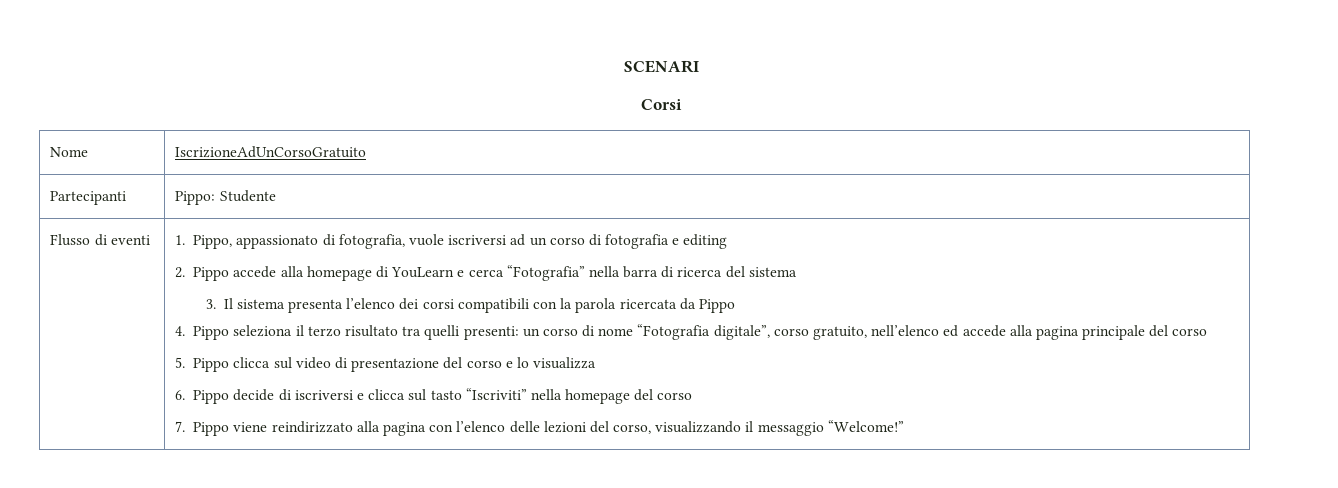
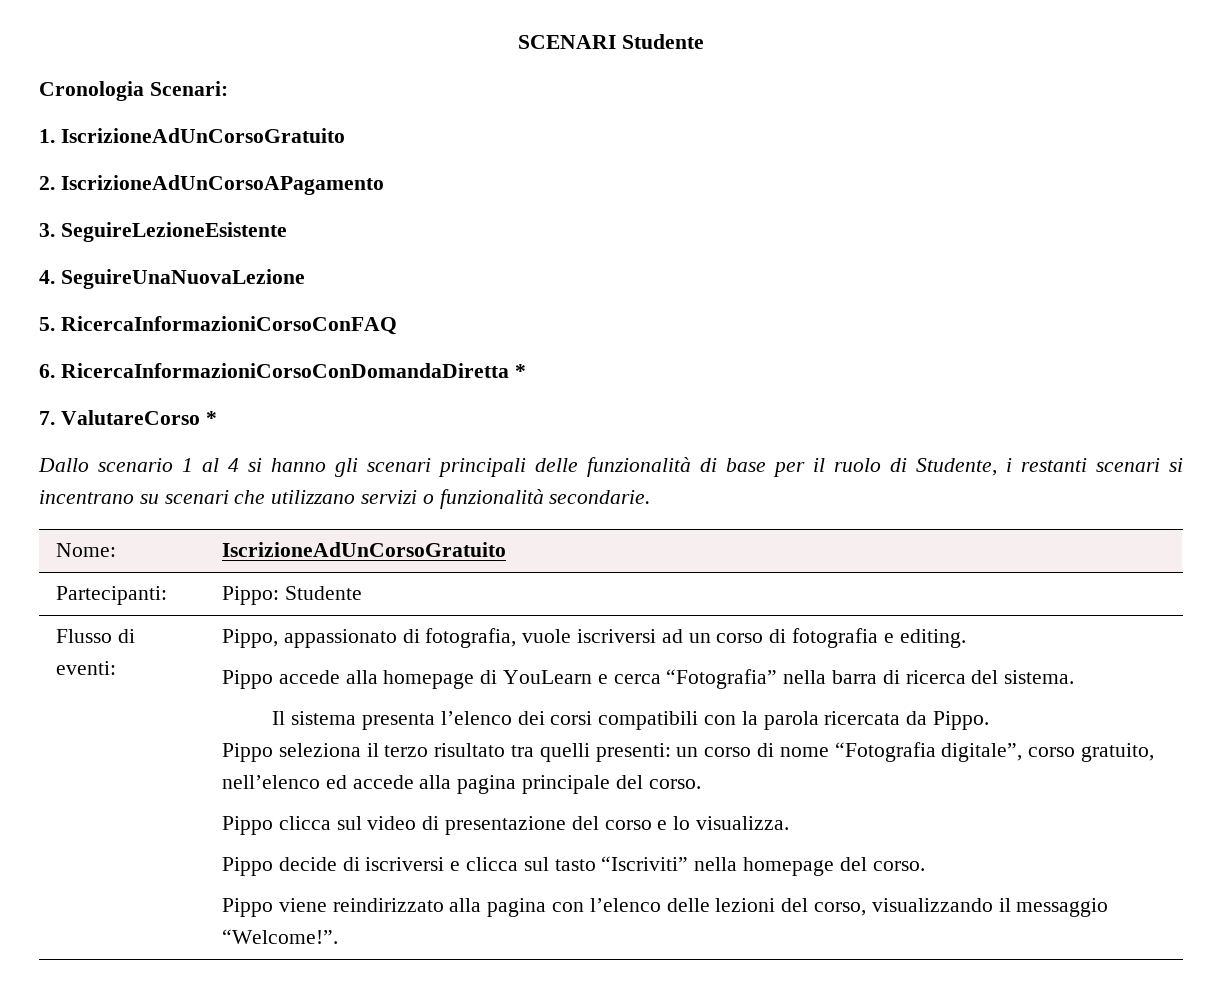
- SCENARI
- Corsi
- Nome | IscrizioneAdUnCorsoGratuito
- Partecipanti | Pippo: Studente
+ SCENARI Studente
+ Cronologia Scenari:
+ 1. IscrizioneAdUnCorsoGratuito
+ 2. IscrizioneAdUnCorsoAPagamento
+ 3. SeguireLezioneEsistente
+ 4. SeguireUnaNuovaLezione
+ 5. RicercaInformazioniCorsoConFAQ
+ 6. RicercaInformazioniCorsoConDomandaDiretta *
+ 7. ValutareCorso *
+ Dallo scenario 1 al 4 si hanno gli scenari principali delle funzionalità di base per il ruolo di Studente, i restanti scenari si incentrano su scenari che utilizzano servizi o funzionalità secondarie.
+ Nome: | IscrizioneAdUnCorsoGratuito
+ Partecipanti: | Pippo: Studente
- Flusso di eventi | 1. Pippo, appassionato di fotografia, vuole iscriversi ad un corso di fotografia e editing
- 2. Pippo accede alla homepage di YouLearn e cerca “Fotografia” nella barra di ricerca del sistema
- 3. Il sistema presenta l’elenco dei corsi compatibili con la parola ricercata da Pippo
- 4. Pippo seleziona il terzo risultato tra quelli presenti:
+ Flusso di eventi: | Pippo, appassionato di fotografia, vuole iscriversi ad un corso di fotografia e editing.
+ Pippo accede alla homepage di YouLearn e cerca “Fotografia” nella barra di ricerca del sistema.
+ Il sistema presenta l’elenco dei corsi compatibili con la parola ricercata da Pippo.
+ Pippo seleziona il terzo risultato tra quelli presenti:
- un corso di nome “Fotografia digitale”, corso gratuito, nell’elenco ed accede alla pagina principale del corso
- 5. Pippo clicca sul video di presentazione del corso e lo visualizza
- 6. Pippo decide di iscriversi e clicca sul tasto “Iscriviti” nella homepage del corso
- 7. Pippo viene reindirizzato alla pagina con l’elenco delle lezioni del corso, visualizzando il messaggio “Welcome!”
+ un corso di nome “Fotografia digitale”, corso gratuito, nell’elenco ed accede alla pagina principale del corso.
+ Pippo clicca sul video di presentazione del corso e lo visualizza.
+ Pippo decide di iscriversi e clicca sul tasto “Iscriviti” nella homepage del corso.
+ Pippo viene reindirizzato alla pagina con l’elenco delle lezioni del corso, visualizzando il messaggio “Welcome!”.

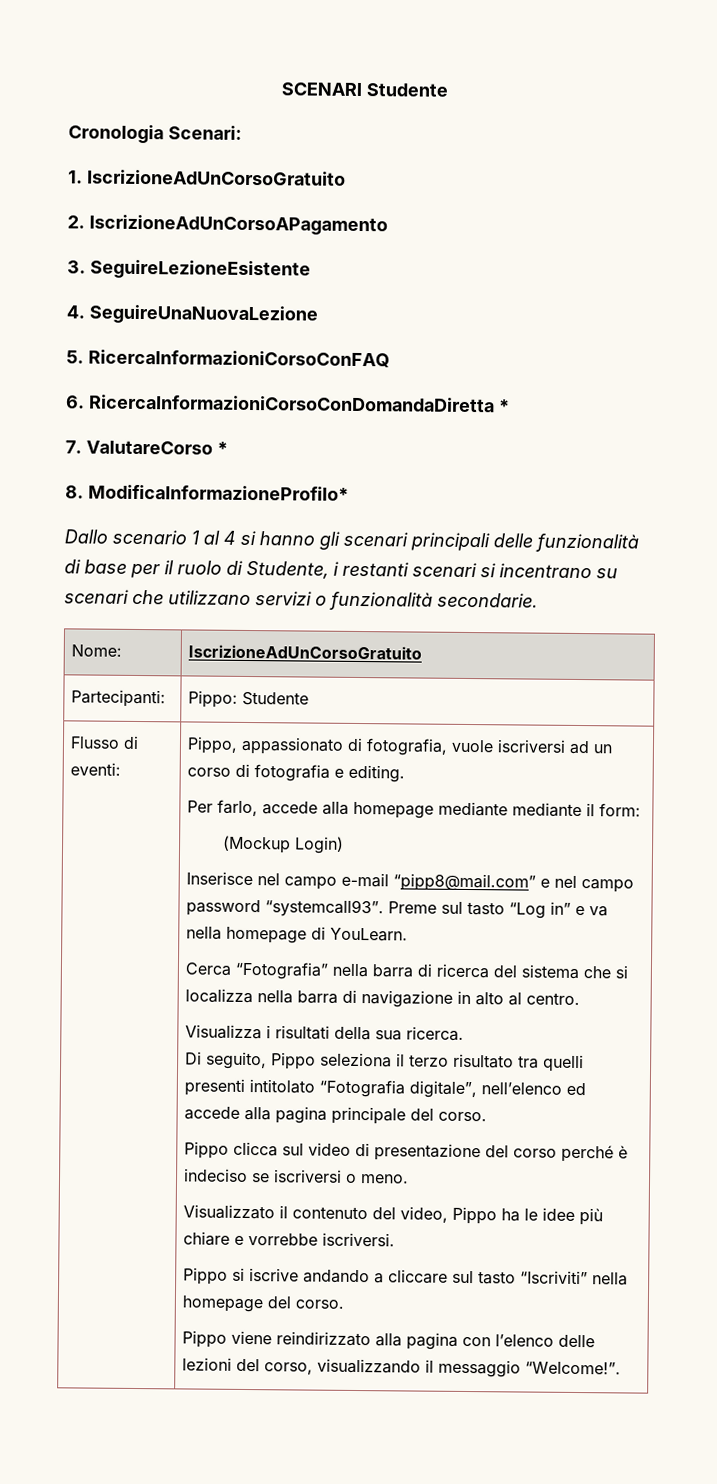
+ 8. ModificaInformazioneProfilo*
- Pippo accede alla homepage di YouLearn e cerca “Fotografia” nella barra di ricerca del sistema.
- Il sistema presenta l’elenco dei corsi compatibili con la parola ricercata da Pippo.
- Pippo seleziona il terzo risultato tra quelli presenti: un corso di nome “Fotografia digitale”, corso gratuito, nell’elenco ed accede alla pagina principale del corso.
+ Per farlo, accede alla homepage mediante mediante il form:
+ (Mockup Login)
+ Inserisce nel campo e-mail “pipp8@mail.com” e nel campo password “systemcall93”. Preme sul tasto “Log in” e va nella homepage di YouLearn.
+ Cerca “Fotografia” nella barra di ricerca del sistema che si localizza nella barra di navigazione in alto al centro.
+ Visualizza i risultati della sua ricerca.
+ Di seguito, Pippo seleziona il terzo risultato tra quelli presenti intitolato “Fotografia digitale”, nell’elenco ed accede alla pagina principale del corso.
- Pippo clicca sul video di presentazione del corso e lo visualizza.
- Pippo decide di iscriversi e clicca sul tasto “Iscriviti” nella homepage del corso.
+ Pippo clicca sul video di presentazione del corso perché è indeciso se iscriversi o meno.
+ Visualizzato il contenuto del video, Pippo ha le idee più chiare e vorrebbe iscriversi.
+ Pippo si iscrive andando a cliccare sul tasto “Iscriviti” nella homepage del corso.

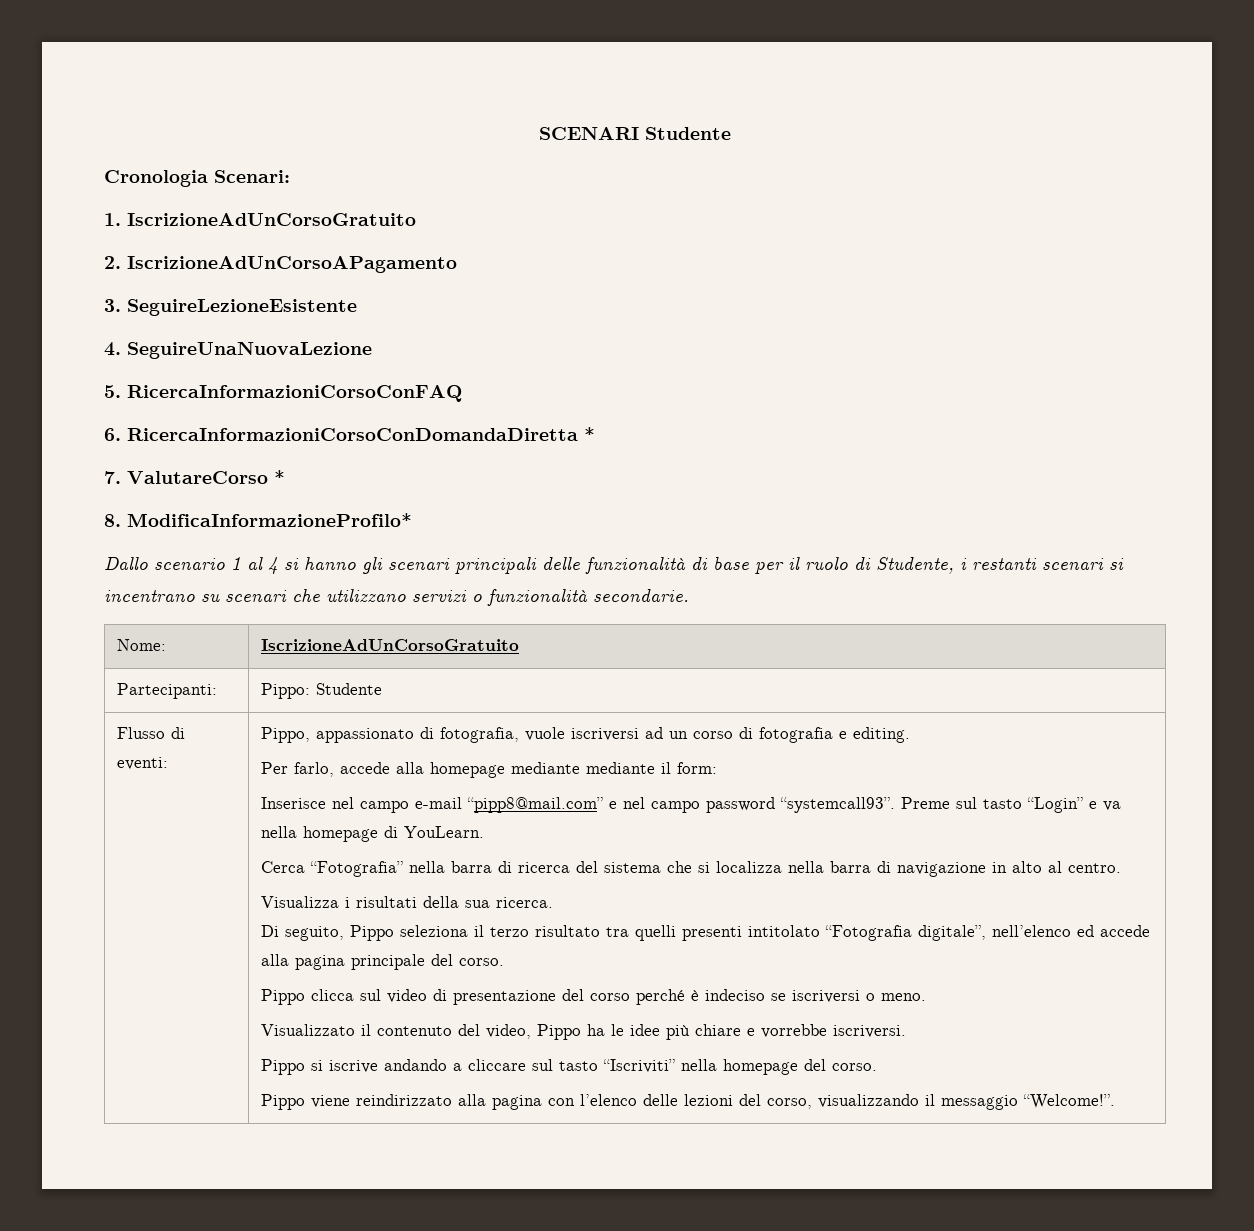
- (Mockup Login)
- Preme sul tasto “Log in” e va nella homepage di YouLearn.
+ Preme sul tasto “Login” e va nella homepage di YouLearn.

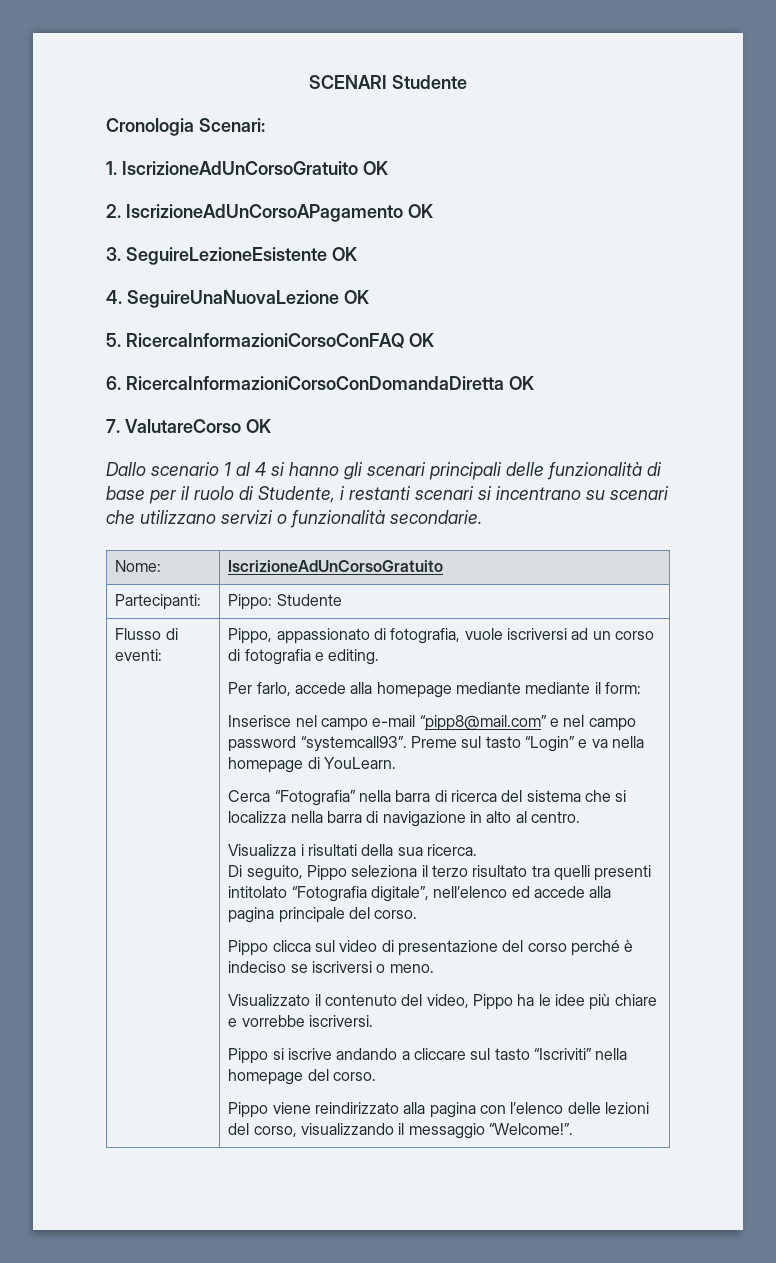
- 1. IscrizioneAdUnCorsoGratuito
+ 1. IscrizioneAdUnCorsoGratuito OK
- 2. IscrizioneAdUnCorsoAPagamento
+ 2. IscrizioneAdUnCorsoAPagamento OK
- 3. SeguireLezioneEsistente
+ 3. SeguireLezioneEsistente OK
- 4. SeguireUnaNuovaLezione
+ 4. SeguireUnaNuovaLezione OK
- 5. RicercaInformazioniCorsoConFAQ
+ 5. RicercaInformazioniCorsoConFAQ OK
- 6. RicercaInformazioniCorsoConDomandaDiretta *
+ 6. RicercaInformazioniCorsoConDomandaDiretta OK
- 7. ValutareCorso *
- 8. ModificaInformazioneProfilo*
+ 7. ValutareCorso OK

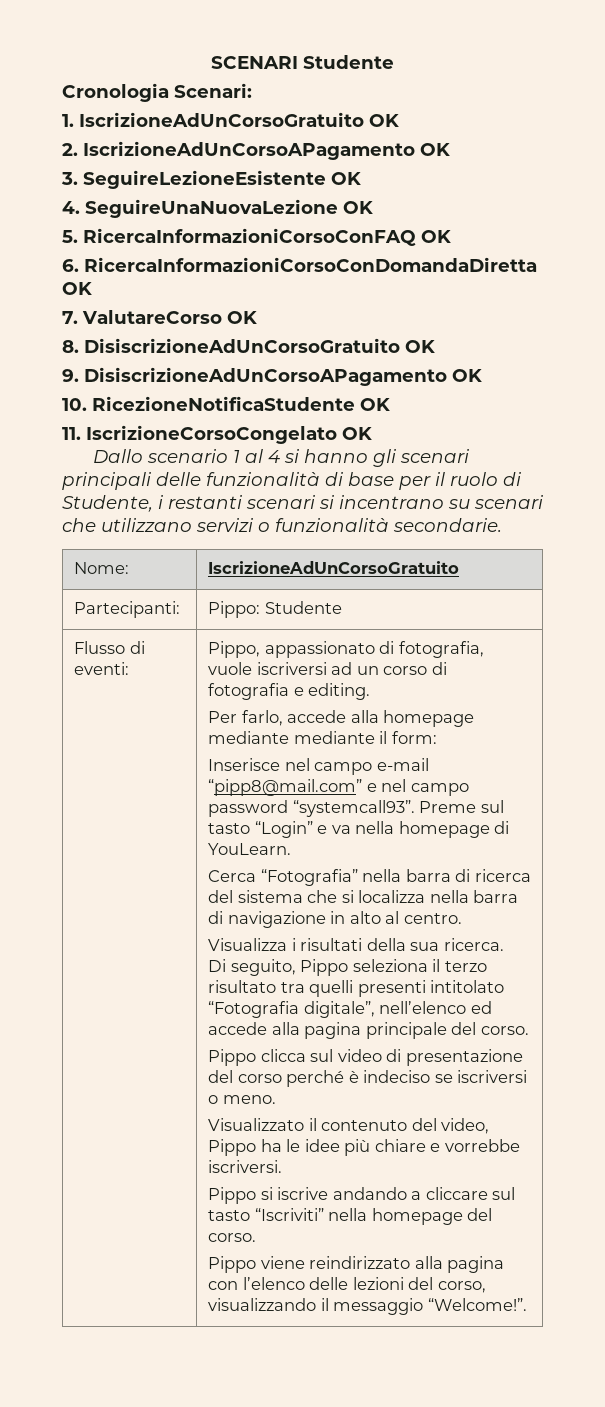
+ 8. DisiscrizioneAdUnCorsoGratuito OK
+ 9. DisiscrizioneAdUnCorsoAPagamento OK
+ 10. RicezioneNotificaStudente OK
+ 11. IscrizioneCorsoCongelato OK

